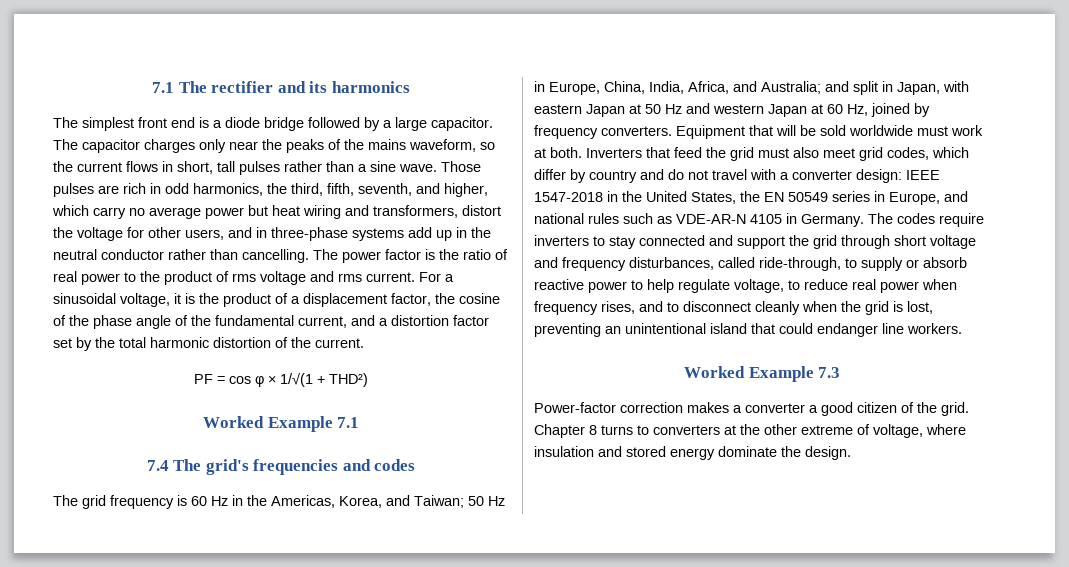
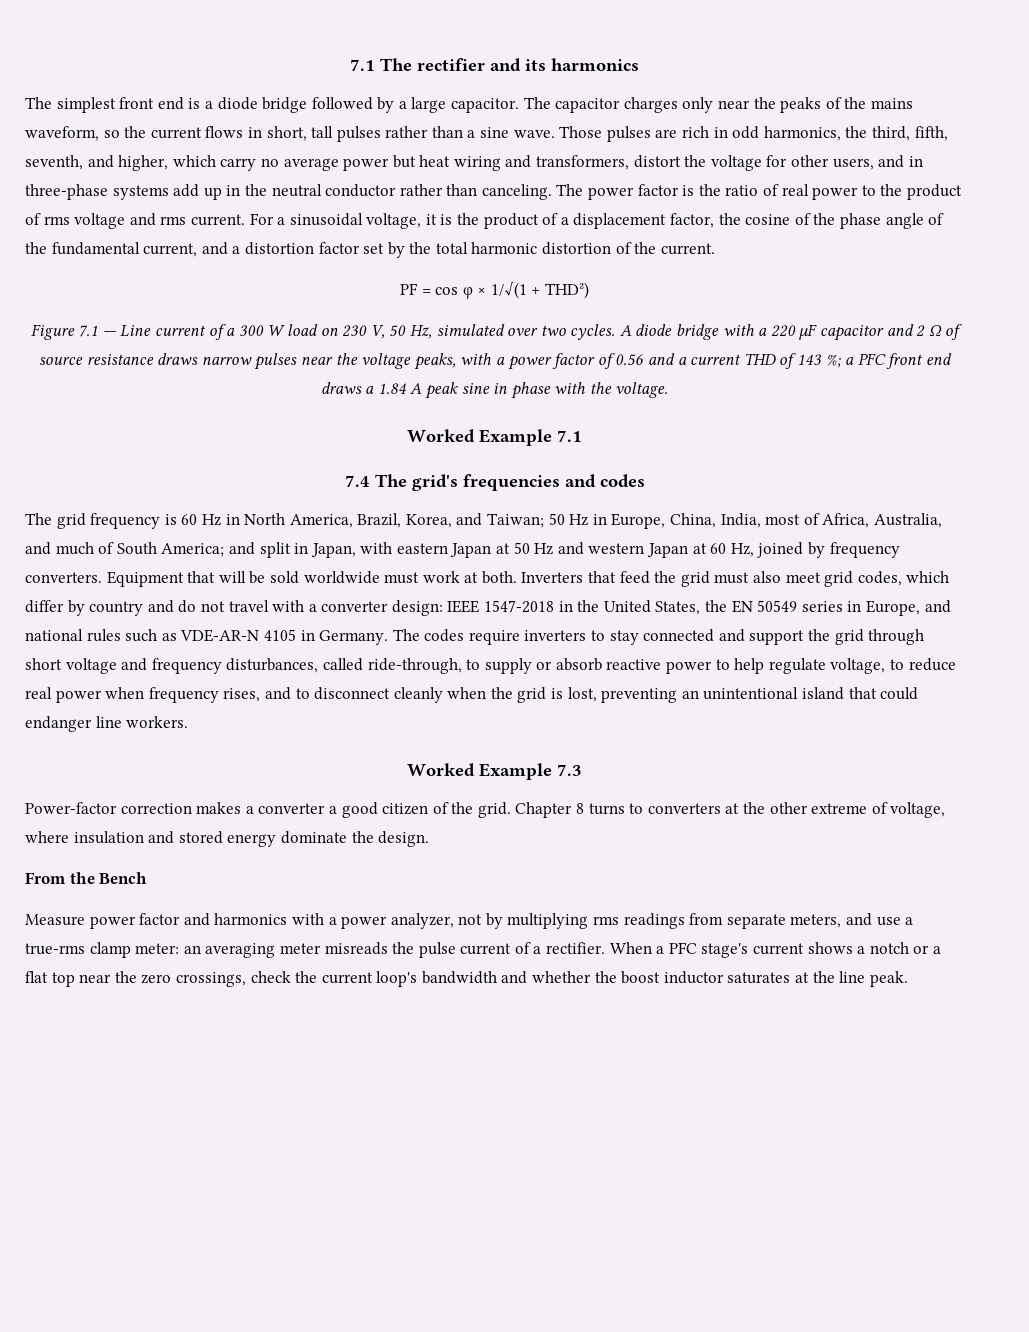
- Those pulses are rich in odd harmonics, the third, fifth, seventh, and higher, which carry no average power but heat wiring and transformers, distort the voltage for other users, and in three-phase systems add up in the neutral conductor rather than cancelling.
+ Those pulses are rich in odd harmonics, the third, fifth, seventh, and higher, which carry no average power but heat wiring and transformers, distort the voltage for other users, and in three-phase systems add up in the neutral conductor rather than canceling.
+ Figure 7.1 — Line current of a 300 W load on 230 V, 50 Hz, simulated over two cycles. A diode bridge with a 220 µF capacitor and 2 Ω of source resistance draws narrow pulses near the voltage peaks, with a power factor of 0.56 and a current THD of 143 %; a PFC front end draws a 1.84 A peak sine in phase with the voltage.
- The grid frequency is 60 Hz in the Americas, Korea, and Taiwan; 50 Hz in Europe, China, India, Africa, and Australia; and split in Japan, with eastern Japan at 50 Hz and western Japan at 60 Hz, joined by frequency converters.
+ The grid frequency is 60 Hz in North America, Brazil, Korea, and Taiwan; 50 Hz in Europe, China, India, most of Africa, Australia, and much of South America; and split in Japan, with eastern Japan at 50 Hz and western Japan at 60 Hz, joined by frequency converters.
+ From the Bench
+ Measure power factor and harmonics with a power analyzer, not by multiplying rms readings from separate meters, and use a true-rms clamp meter: an averaging meter misreads the pulse current of a rectifier. When a PFC stage's current shows a notch or a flat top near the zero crossings, check the current loop's bandwidth and whether the boost inductor saturates at the line peak.

